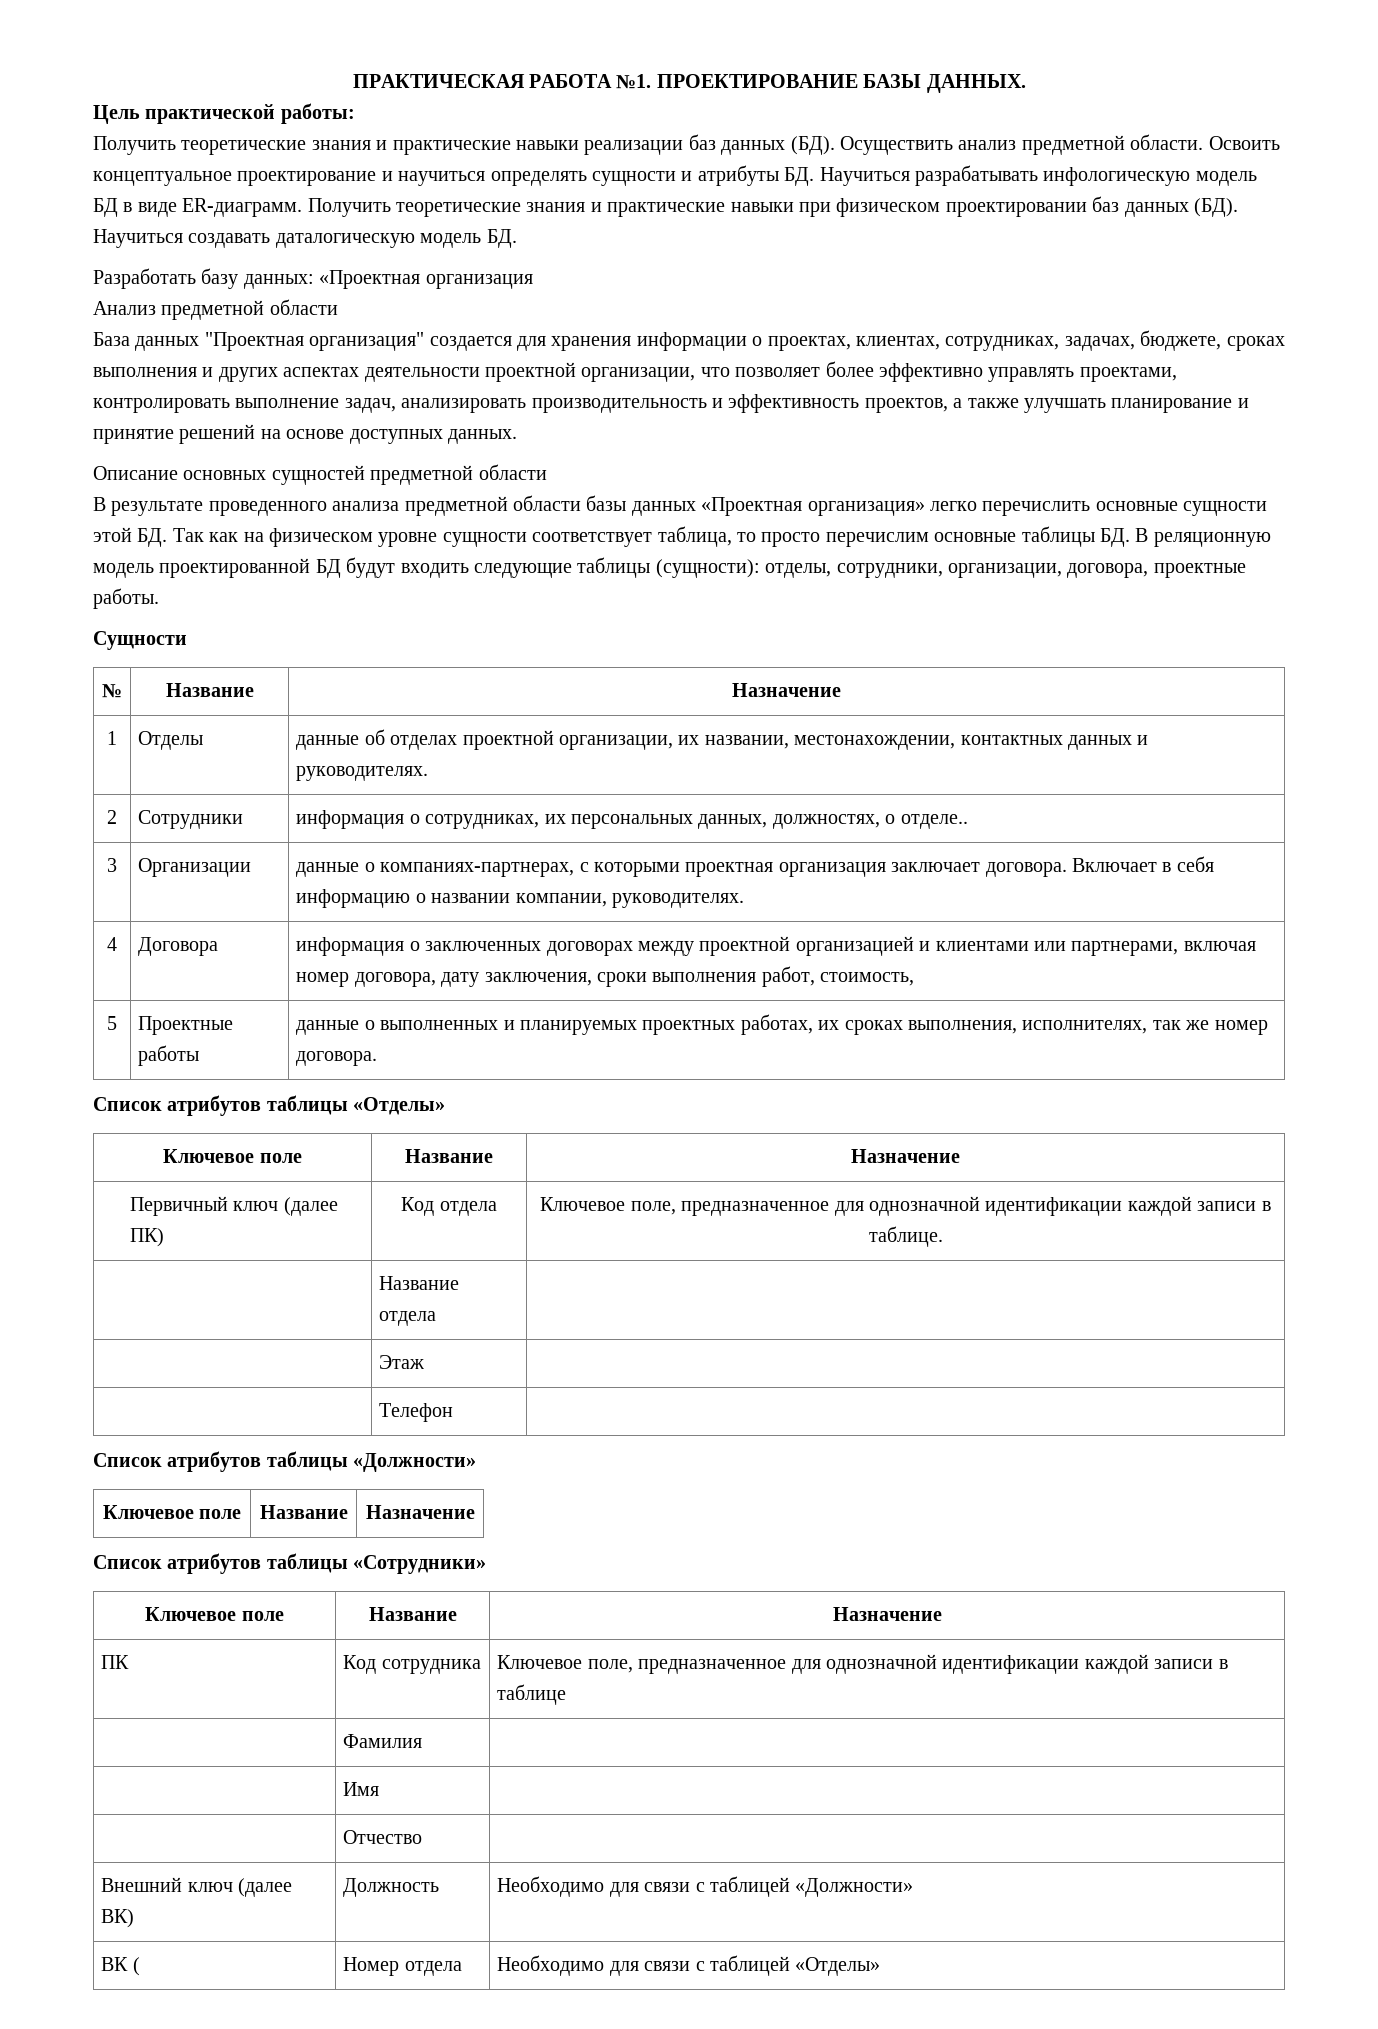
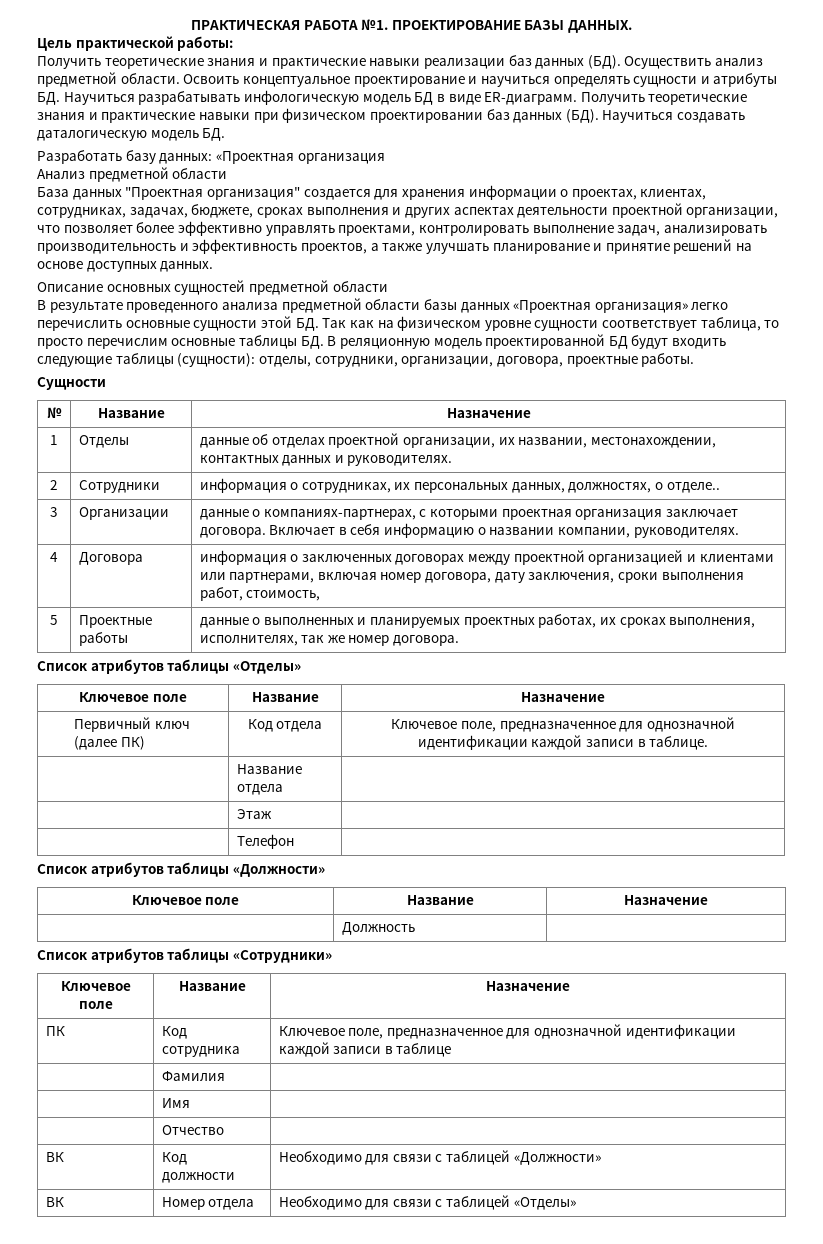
+ | Должность |
- Внешний ключ (далее ВК) | Должность | Необходимо для связи с таблицей «Должности»
+ ВК | Код должности | Необходимо для связи с таблицей «Должности»
- ВК ( | Номер отдела | Необходимо для связи с таблицей «Отделы»
+ ВК | Номер отдела | Необходимо для связи с таблицей «Отделы»

